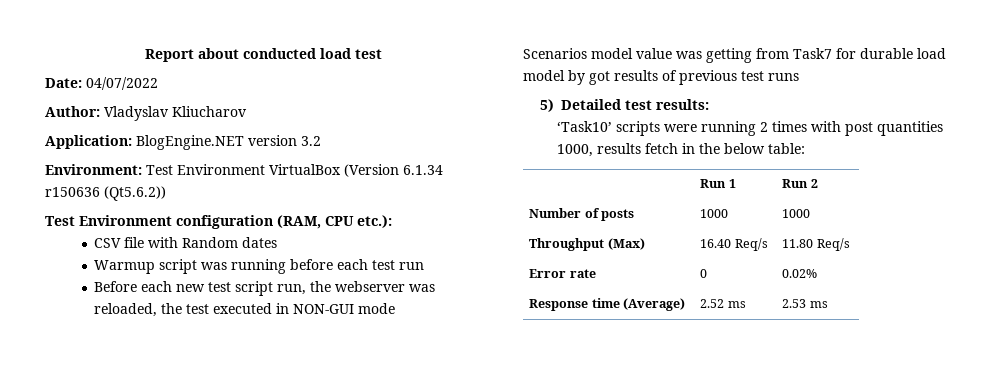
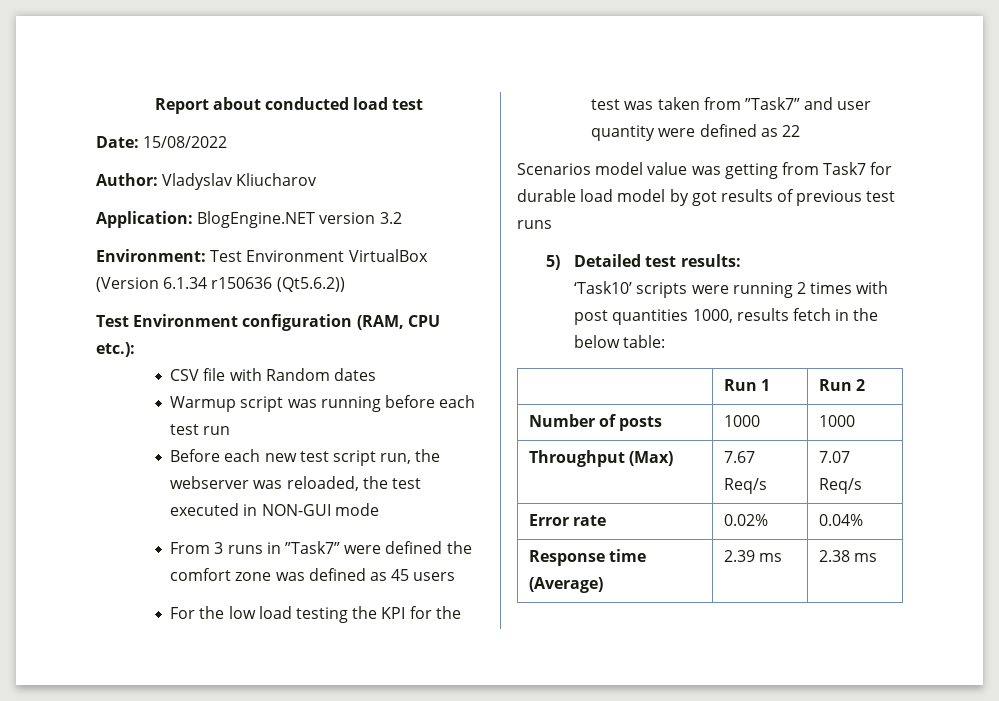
- Date: 04/07/2022
+ Date: 15/08/2022
+ From 3 runs in ”Task7” were defined the comfort zone was defined as 45 users
+ For the low load testing the KPI for the test was taken from ”Task7” and user quantity were defined as 22
- Throughput (Max) | 16.40 Req/s | 11.80 Req/s
+ Throughput (Max) | 7.67 Req/s | 7.07 Req/s
- Error rate | 0 | 0.02%
+ Error rate | 0.02% | 0.04%
- Response time (Average) | 2.52 ms | 2.53 ms
+ Response time (Average) | 2.39 ms | 2.38 ms

